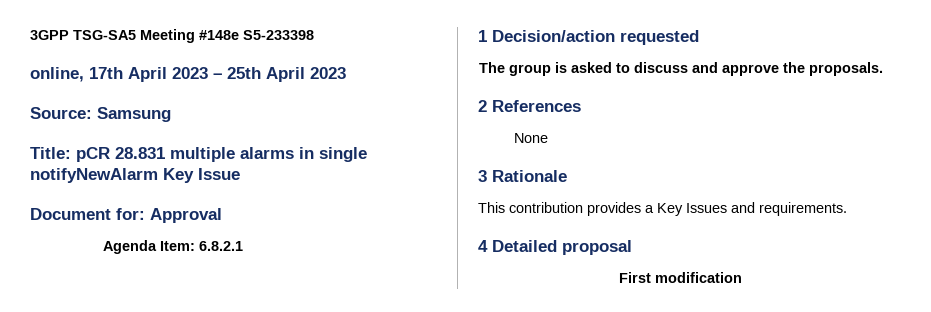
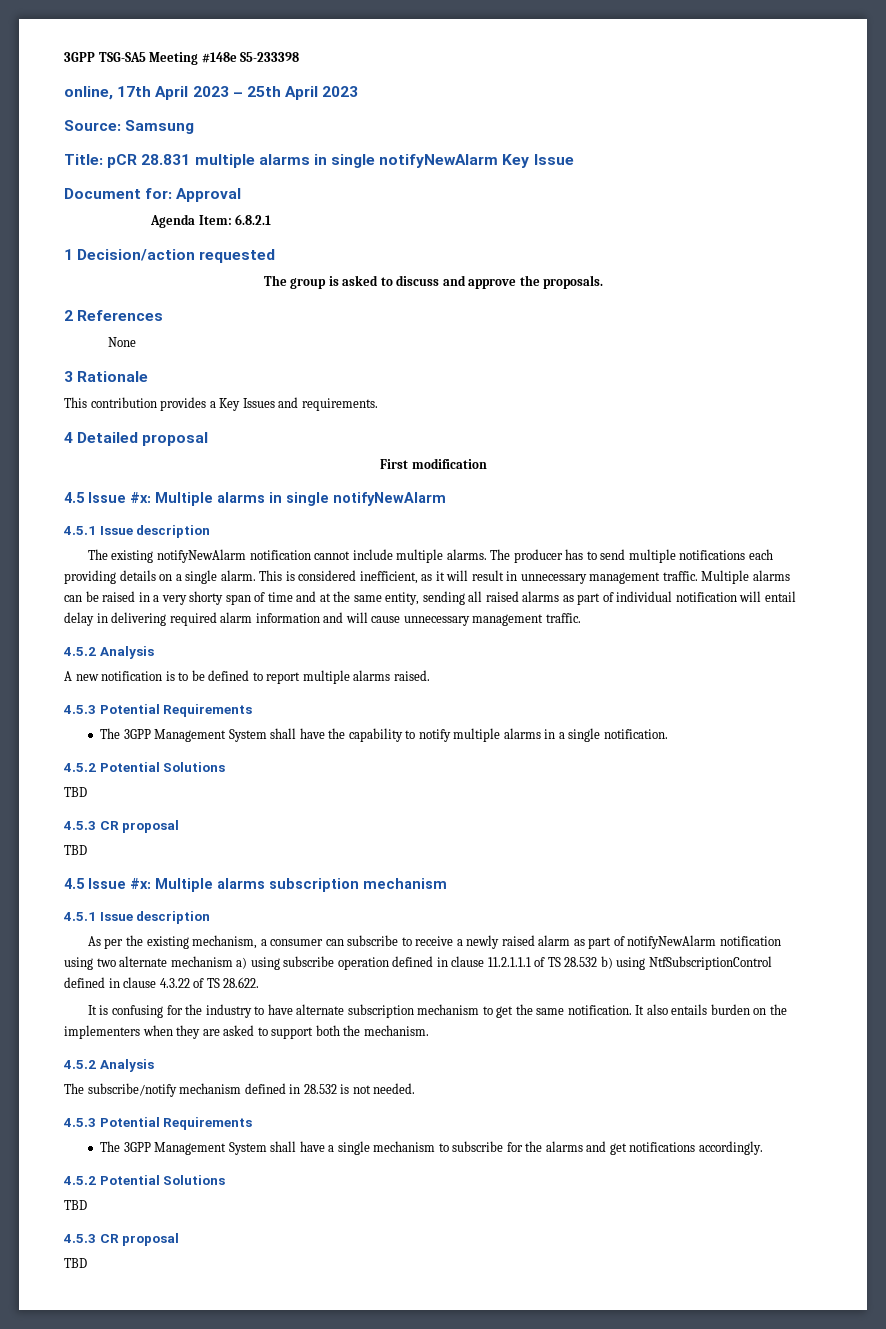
+ 4.5 Issue #x: Multiple alarms in single notifyNewAlarm
+ 4.5.1 Issue description
+ The existing notifyNewAlarm notification cannot include multiple alarms. The producer has to send multiple notifications each providing details on a single alarm. This is considered inefficient, as it will result in unnecessary management traffic. Multiple alarms can be raised in a very shorty span of time and at the same entity, sending all raised alarms as part of individual notification will entail delay in delivering required alarm information and will cause unnecessary management traffic.
+ 4.5.2 Analysis
+ A new notification is to be defined to report multiple alarms raised.
+ 4.5.3 Potential Requirements
+ The 3GPP Management System shall have the capability to notify multiple alarms in a single notification.
+ 4.5.2 Potential Solutions
+ TBD
+ 4.5.3 CR proposal
+ TBD
+ 4.5 Issue #x: Multiple alarms subscription mechanism
+ 4.5.1 Issue description
+ As per the existing mechanism, a consumer can subscribe to receive a newly raised alarm as part of notifyNewAlarm notification using two alternate mechanism a) using subscribe operation defined in clause 11.2.1.1.1 of TS 28.532 b) using NtfSubscriptionControl defined in clause 4.3.22 of TS 28.622.
+ It is confusing for the industry to have alternate subscription mechanism to get the same notification. It also entails burden on the implementers when they are asked to support both the mechanism.
+ 4.5.2 Analysis
+ The subscribe/notify mechanism defined in 28.532 is not needed.
+ 4.5.3 Potential Requirements
+ The 3GPP Management System shall have a single mechanism to subscribe for the alarms and get notifications accordingly.
+ 4.5.2 Potential Solutions
+ TBD
+ 4.5.3 CR proposal
+ TBD

